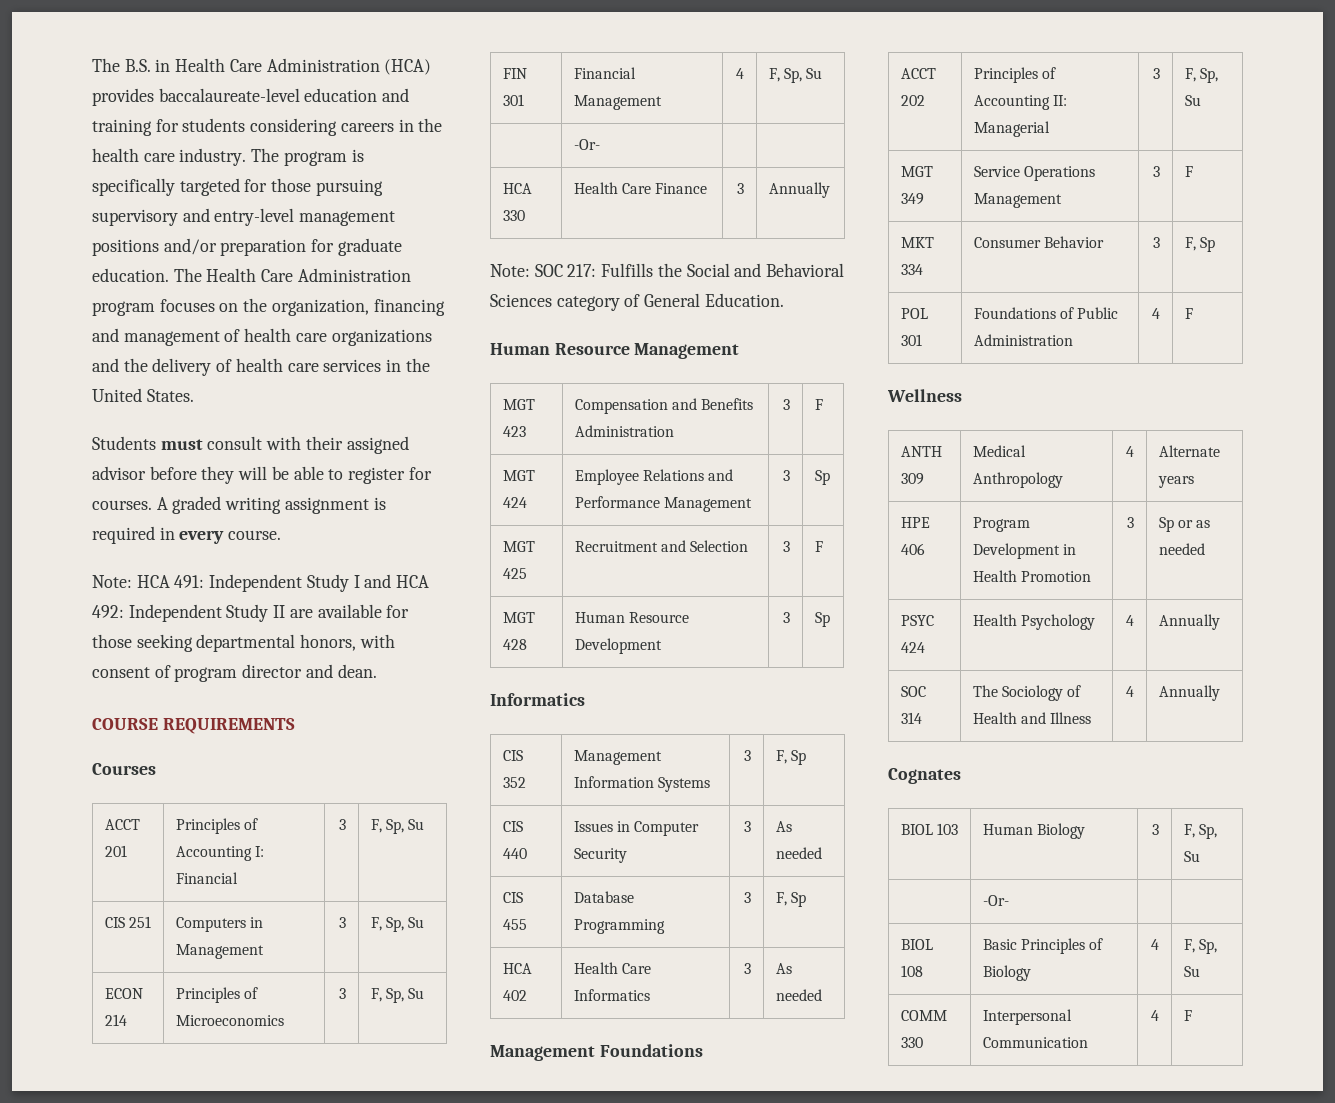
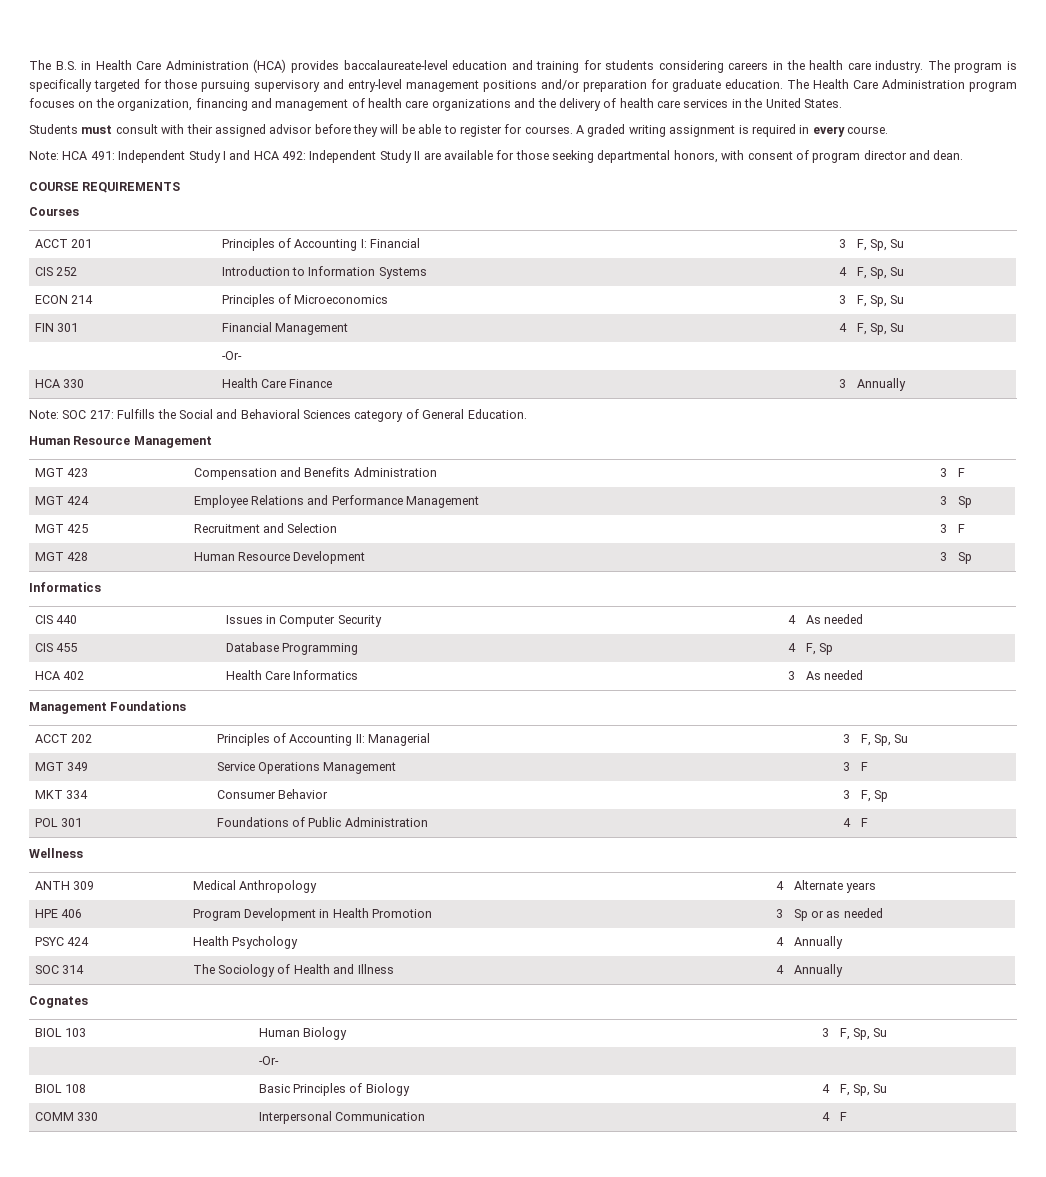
- CIS 251 | Computers in Management | 3 | F, Sp, Su
+ CIS 252 | Introduction to Information Systems | 4 | F, Sp, Su
- CIS 352 | Management Information Systems | 3 | F, Sp
- CIS 440 | Issues in Computer Security | 3 | As needed
+ CIS 440 | Issues in Computer Security | 4 | As needed
- CIS 455 | Database Programming | 3 | F, Sp
+ CIS 455 | Database Programming | 4 | F, Sp

